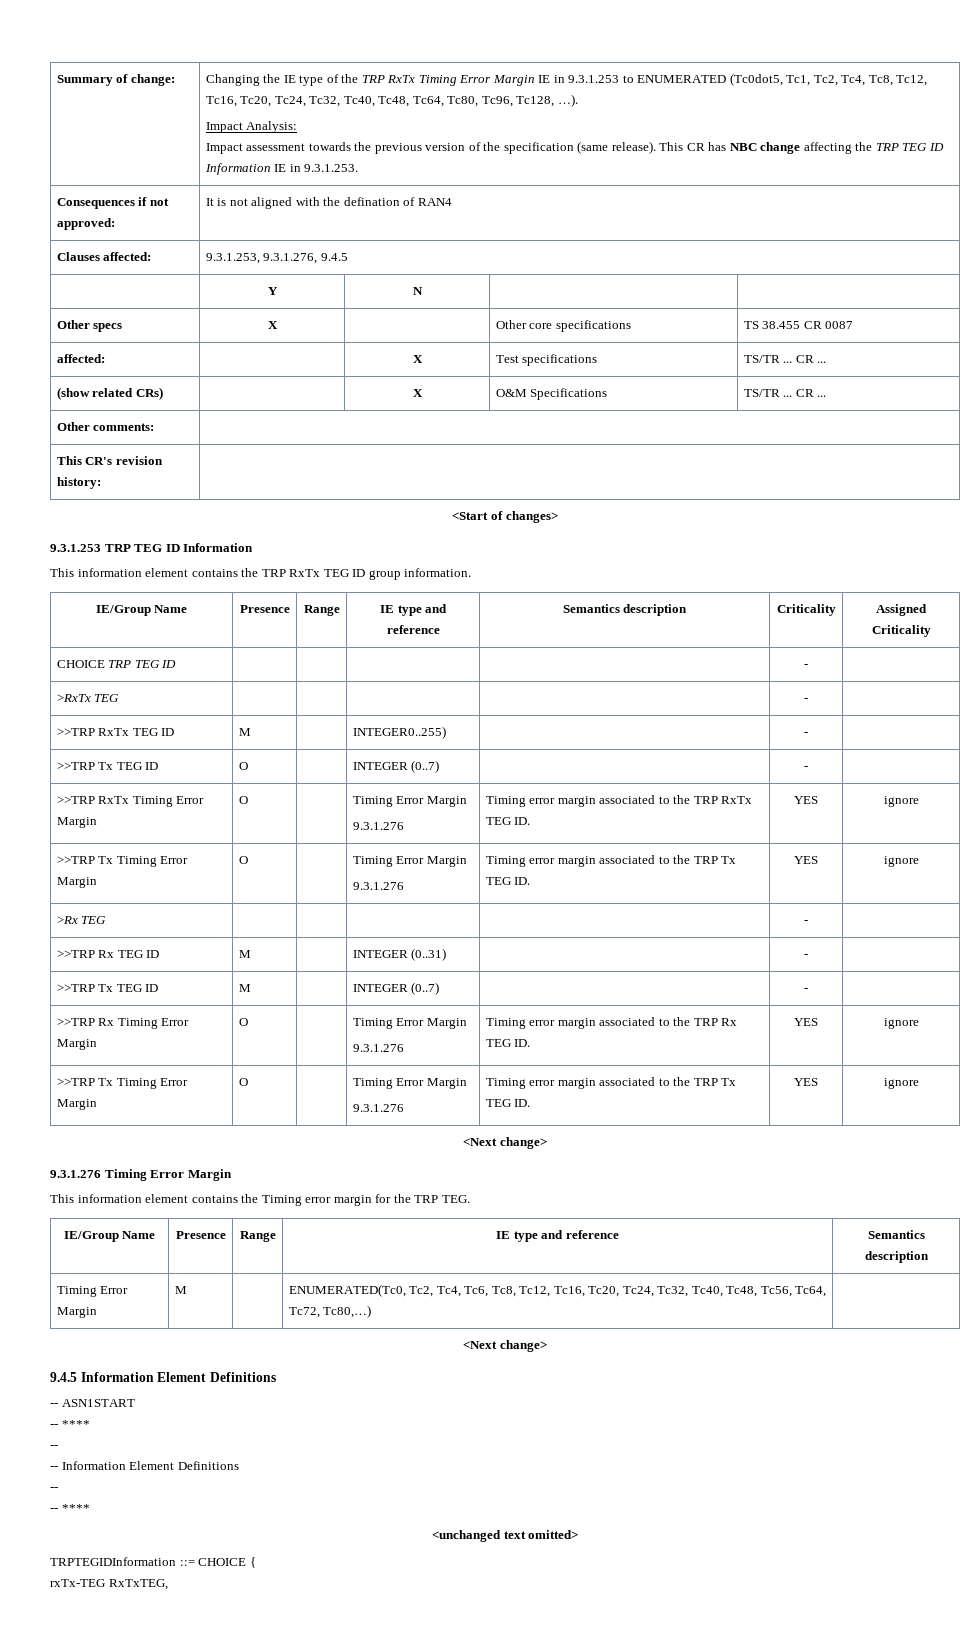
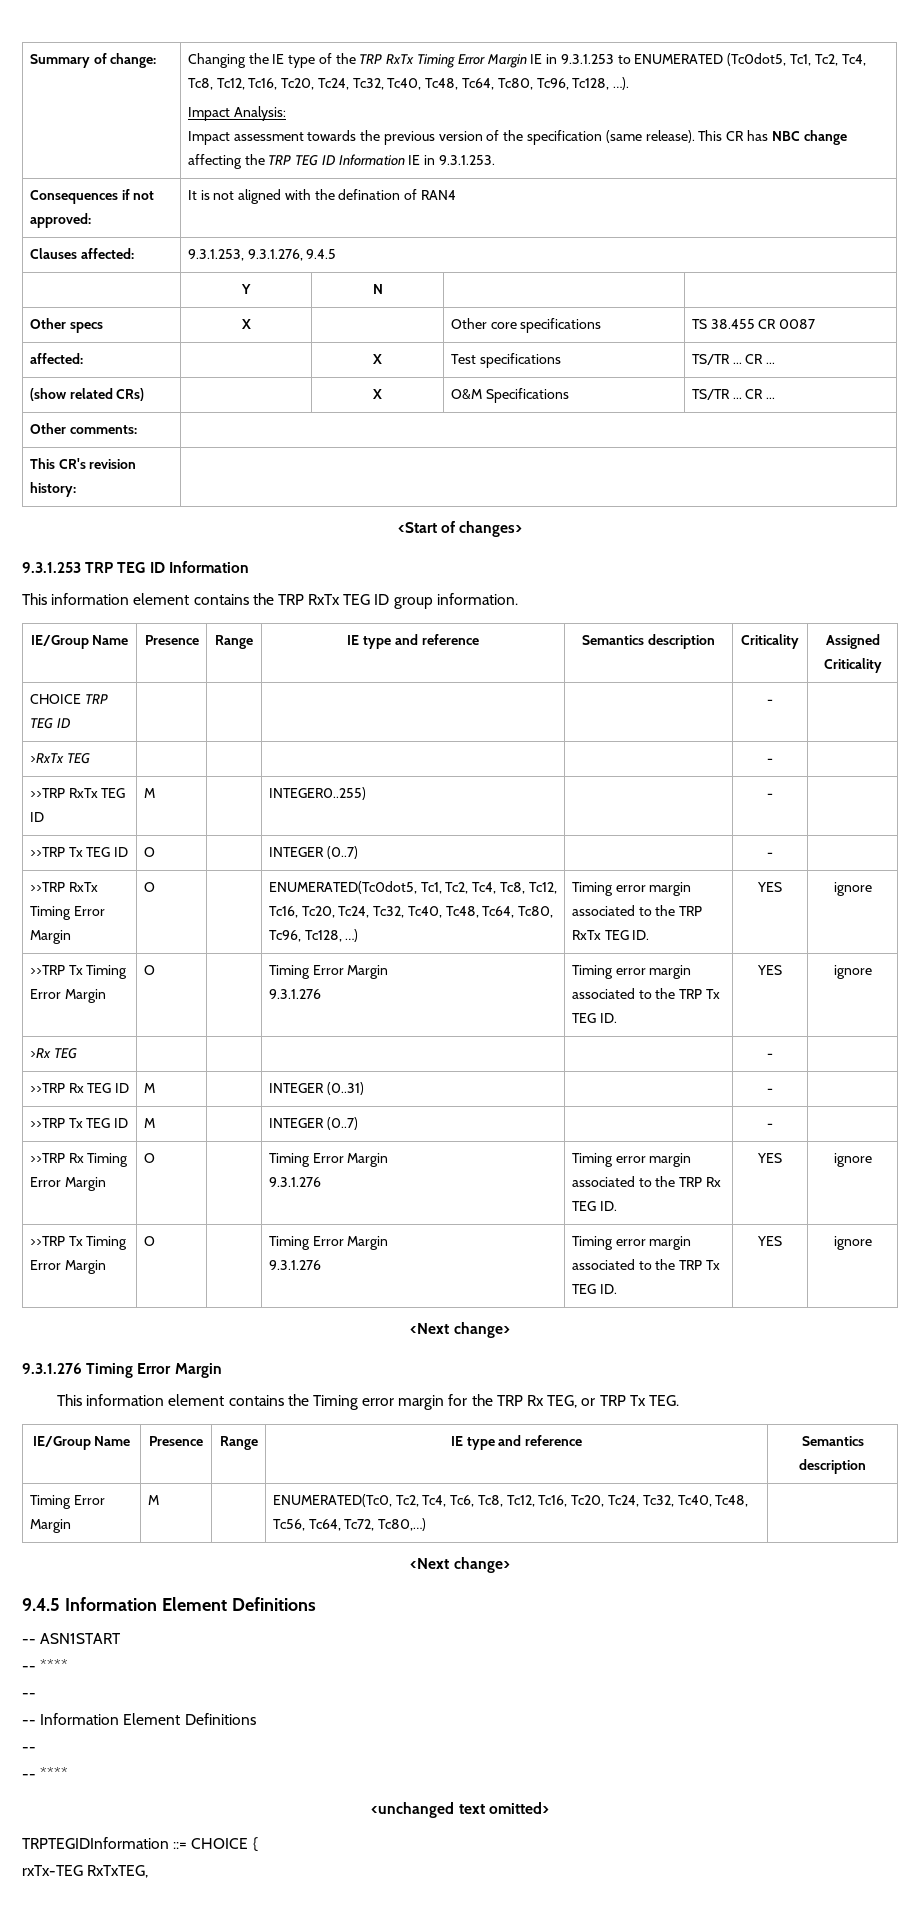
- >>TRP RxTx Timing Error Margin | O | | Timing Error Margin
- 9.3.1.276 | Timing error margin associated to the TRP RxTx TEG ID. | YES | ignore
+ >>TRP RxTx Timing Error Margin | O | | ENUMERATED(Tc0dot5, Tc1, Tc2, Tc4, Tc8, Tc12, Tc16, Tc20, Tc24, Tc32, Tc40, Tc48, Tc64, Tc80, Tc96, Tc128, …) | Timing error margin associated to the TRP RxTx TEG ID. | YES | ignore
- This information element contains the Timing error margin for the TRP TEG.
+ This information element contains the Timing error margin for the TRP Rx TEG, or TRP Tx TEG.

